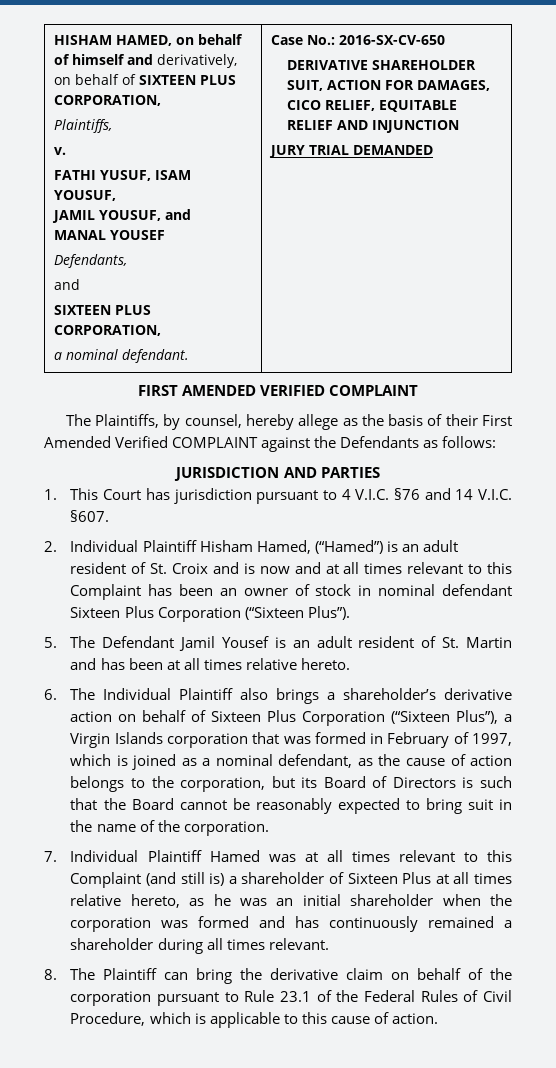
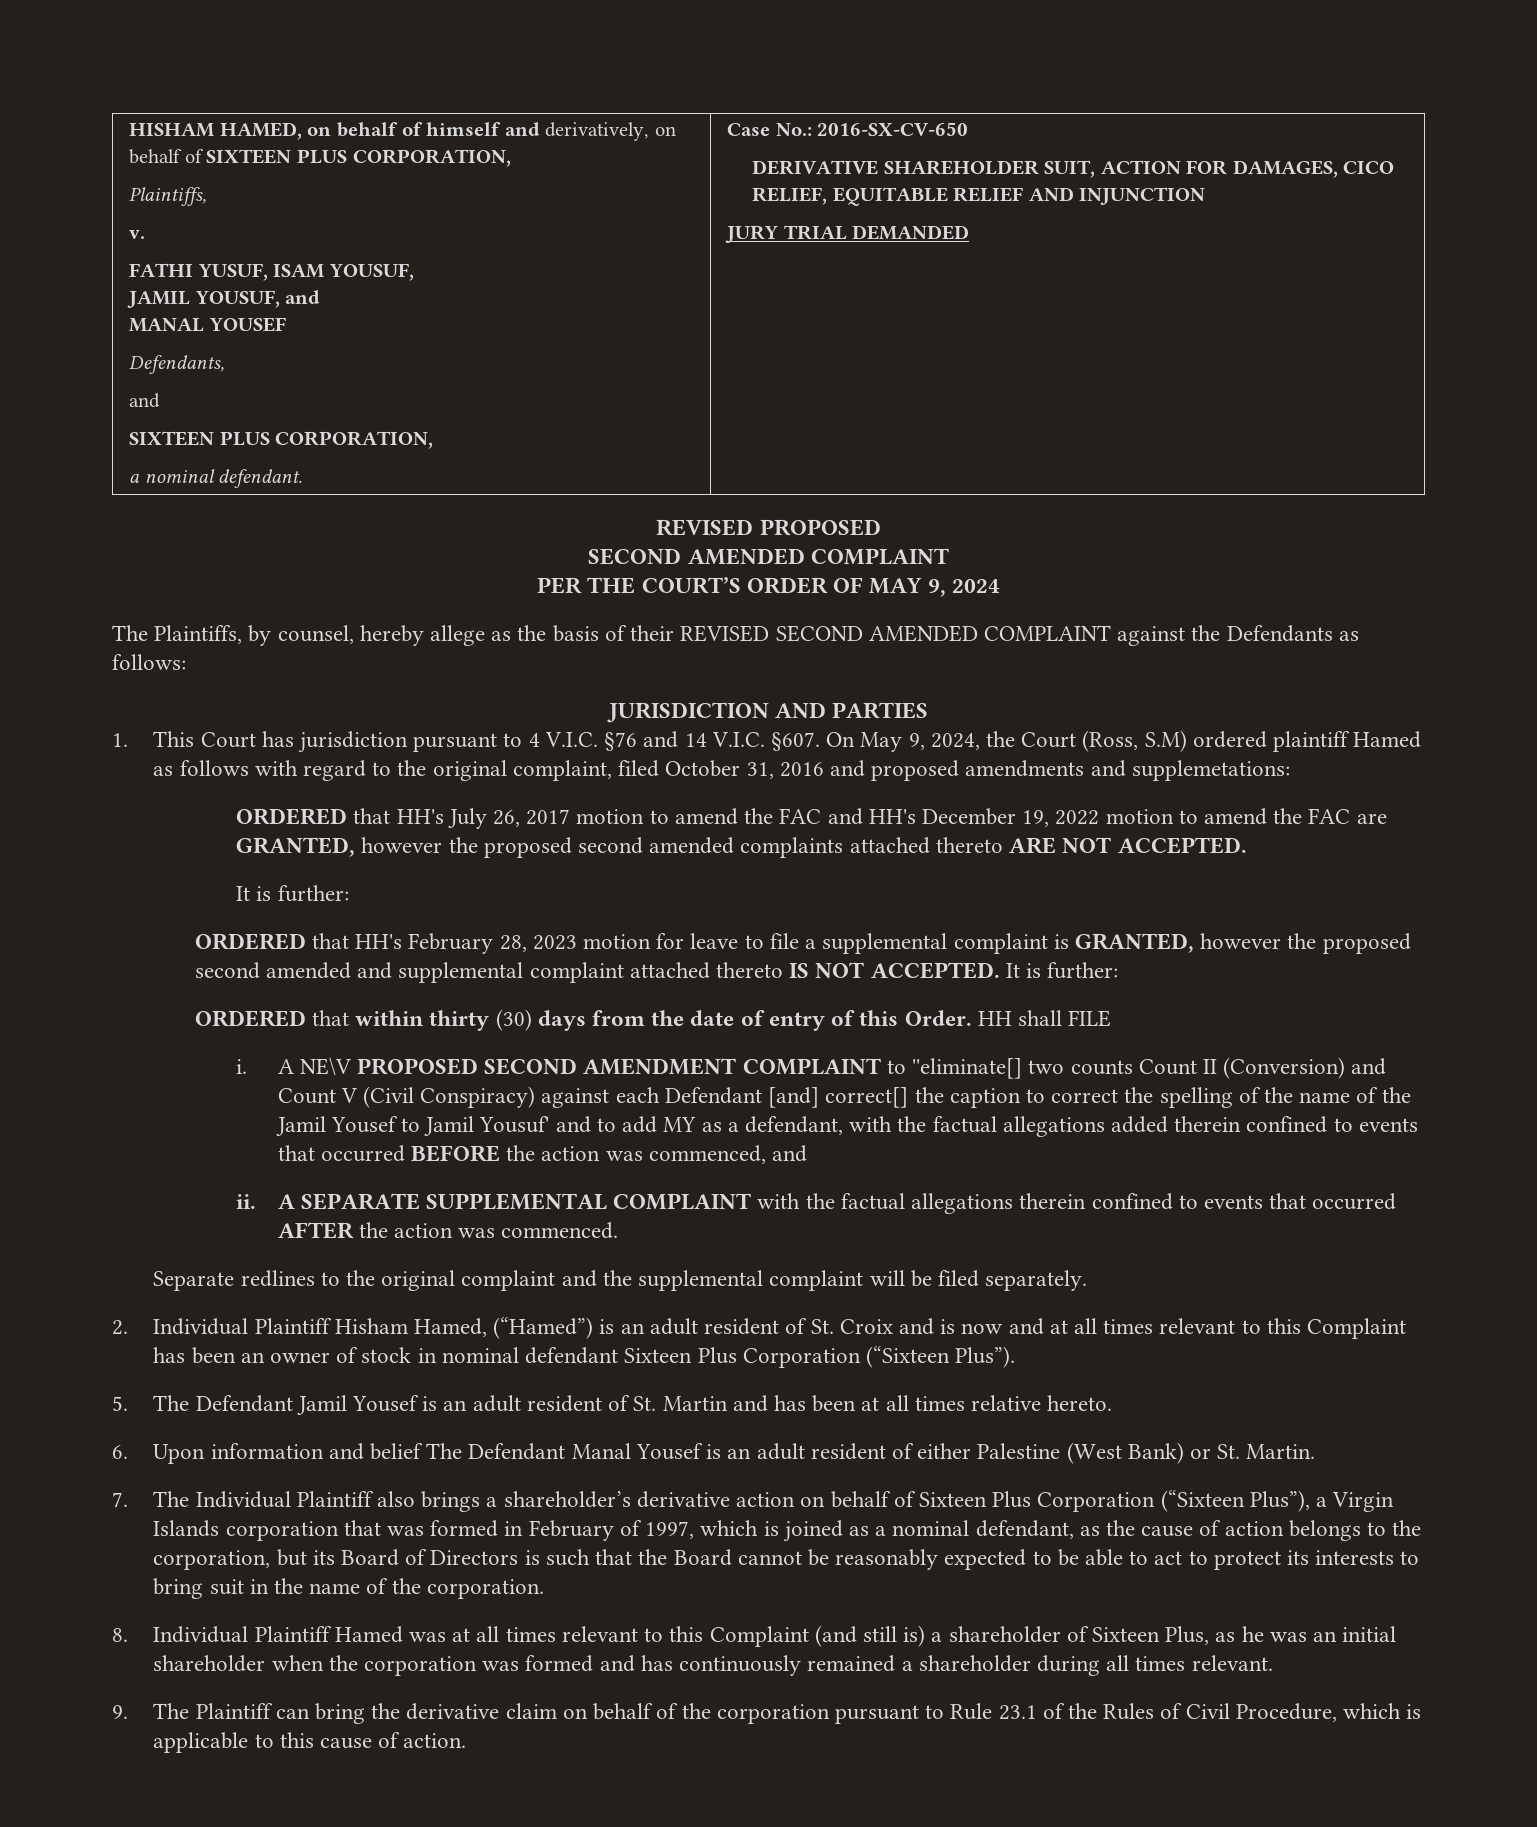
- FIRST AMENDED VERIFIED COMPLAINT
+ REVISED PROPOSED
+ SECOND AMENDED COMPLAINT
+ PER THE COURT’S ORDER OF MAY 9, 2024
- The Plaintiffs, by counsel, hereby allege as the basis of their First Amended Verified COMPLAINT against the Defendants as follows:
+ The Plaintiffs, by counsel, hereby allege as the basis of their REVISED SECOND AMENDED COMPLAINT against the Defendants as follows:
+ On May 9, 2024, the Court (Ross, S.M) ordered plaintiff Hamed as follows with regard to the original complaint, filed October 31, 2016 and proposed amendments and supplemetations:
+ ORDERED that HH's July 26, 2017 motion to amend the FAC and HH's December 19, 2022 motion to amend the FAC are GRANTED, however the proposed second amended complaints attached thereto ARE NOT ACCEPTED.
+ It is further:
+ ORDERED that HH's February 28, 2023 motion for leave to file a supplemental complaint is GRANTED, however the proposed second amended and supplemental complaint attached thereto IS NOT ACCEPTED. It is further:
+ ORDERED that within thirty (30) days from the date of entry of this Order. HH shall FILE
+ i. A NE\V PROPOSED SECOND AMENDMENT COMPLAINT to ''eliminate[] two counts Count II (Conversion) and Count V (Civil Conspiracy) against each Defendant [and] correct[] the caption to correct the spelling of the name of the Jamil Yousef to Jamil Yousuf' and to add MY as a defendant, with the factual allegations added therein confined to events that occurred BEFORE the action was commenced, and
+ ii. A SEPARATE SUPPLEMENTAL COMPLAINT with the factual allegations therein confined to events that occurred AFTER the action was commenced.
+ Separate redlines to the original complaint and the supplemental complaint will be filed separately.
- 6. The Individual Plaintiff also brings a shareholder’s derivative action on behalf of Sixteen Plus Corporation (“Sixteen Plus”), a Virgin Islands corporation that was formed in February of 1997, which is joined as a nominal defendant, as the cause of action belongs to the corporation, but its Board of Directors is such that the Board cannot be reasonably expected to bring suit in the name of the corporation.
+ 6. Upon information and belief The Defendant Manal Yousef is an adult resident of either Palestine (West Bank) or St. Martin.
+ 7. The Individual Plaintiff also brings a shareholder’s derivative action on behalf of Sixteen Plus Corporation (“Sixteen Plus”), a Virgin Islands corporation that was formed in February of 1997, which is joined as a nominal defendant, as the cause of action belongs to the corporation, but its Board of Directors is such that the Board cannot be reasonably expected to be able to act to protect its interests to bring suit in the name of the corporation.
- 7. Individual Plaintiff Hamed was at all times relevant to this Complaint (and still is) a shareholder of Sixteen Plus at all times relative hereto, as he was an initial shareholder when the corporation was formed and has continuously remained a shareholder during all times relevant.
+ 8. Individual Plaintiff Hamed was at all times relevant to this Complaint (and still is) a shareholder of Sixteen Plus, as he was an initial shareholder when the corporation was formed and has continuously remained a shareholder during all times relevant.
- 8. The Plaintiff can bring the derivative claim on behalf of the corporation pursuant to Rule 23.1 of the Federal Rules of Civil Procedure, which is applicable to this cause of action.
+ 9. The Plaintiff can bring the derivative claim on behalf of the corporation pursuant to Rule 23.1 of the Rules of Civil Procedure, which is applicable to this cause of action.

